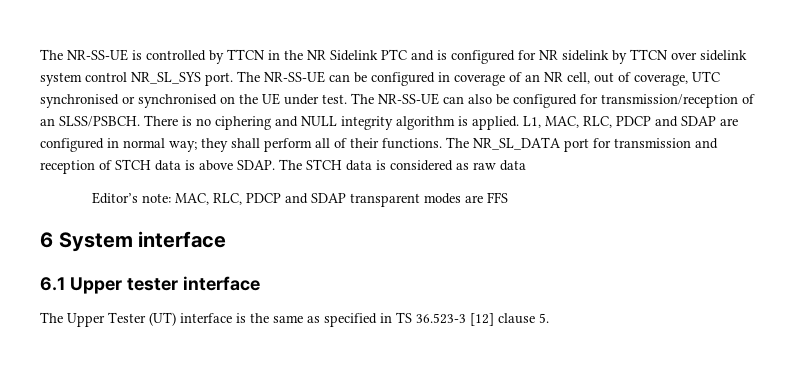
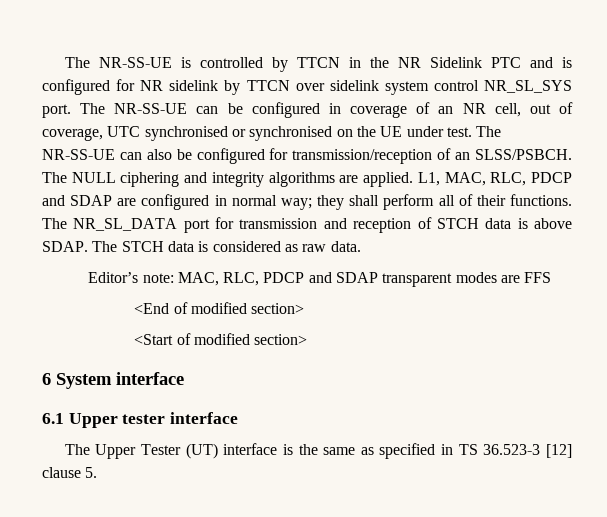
- There is no ciphering and NULL integrity algorithm is applied.
+ The NULL ciphering and integrity algorithms are applied.
- The STCH data is considered as raw data
+ The STCH data is considered as raw data.
+ <End of modified section>
+ <Start of modified section>

